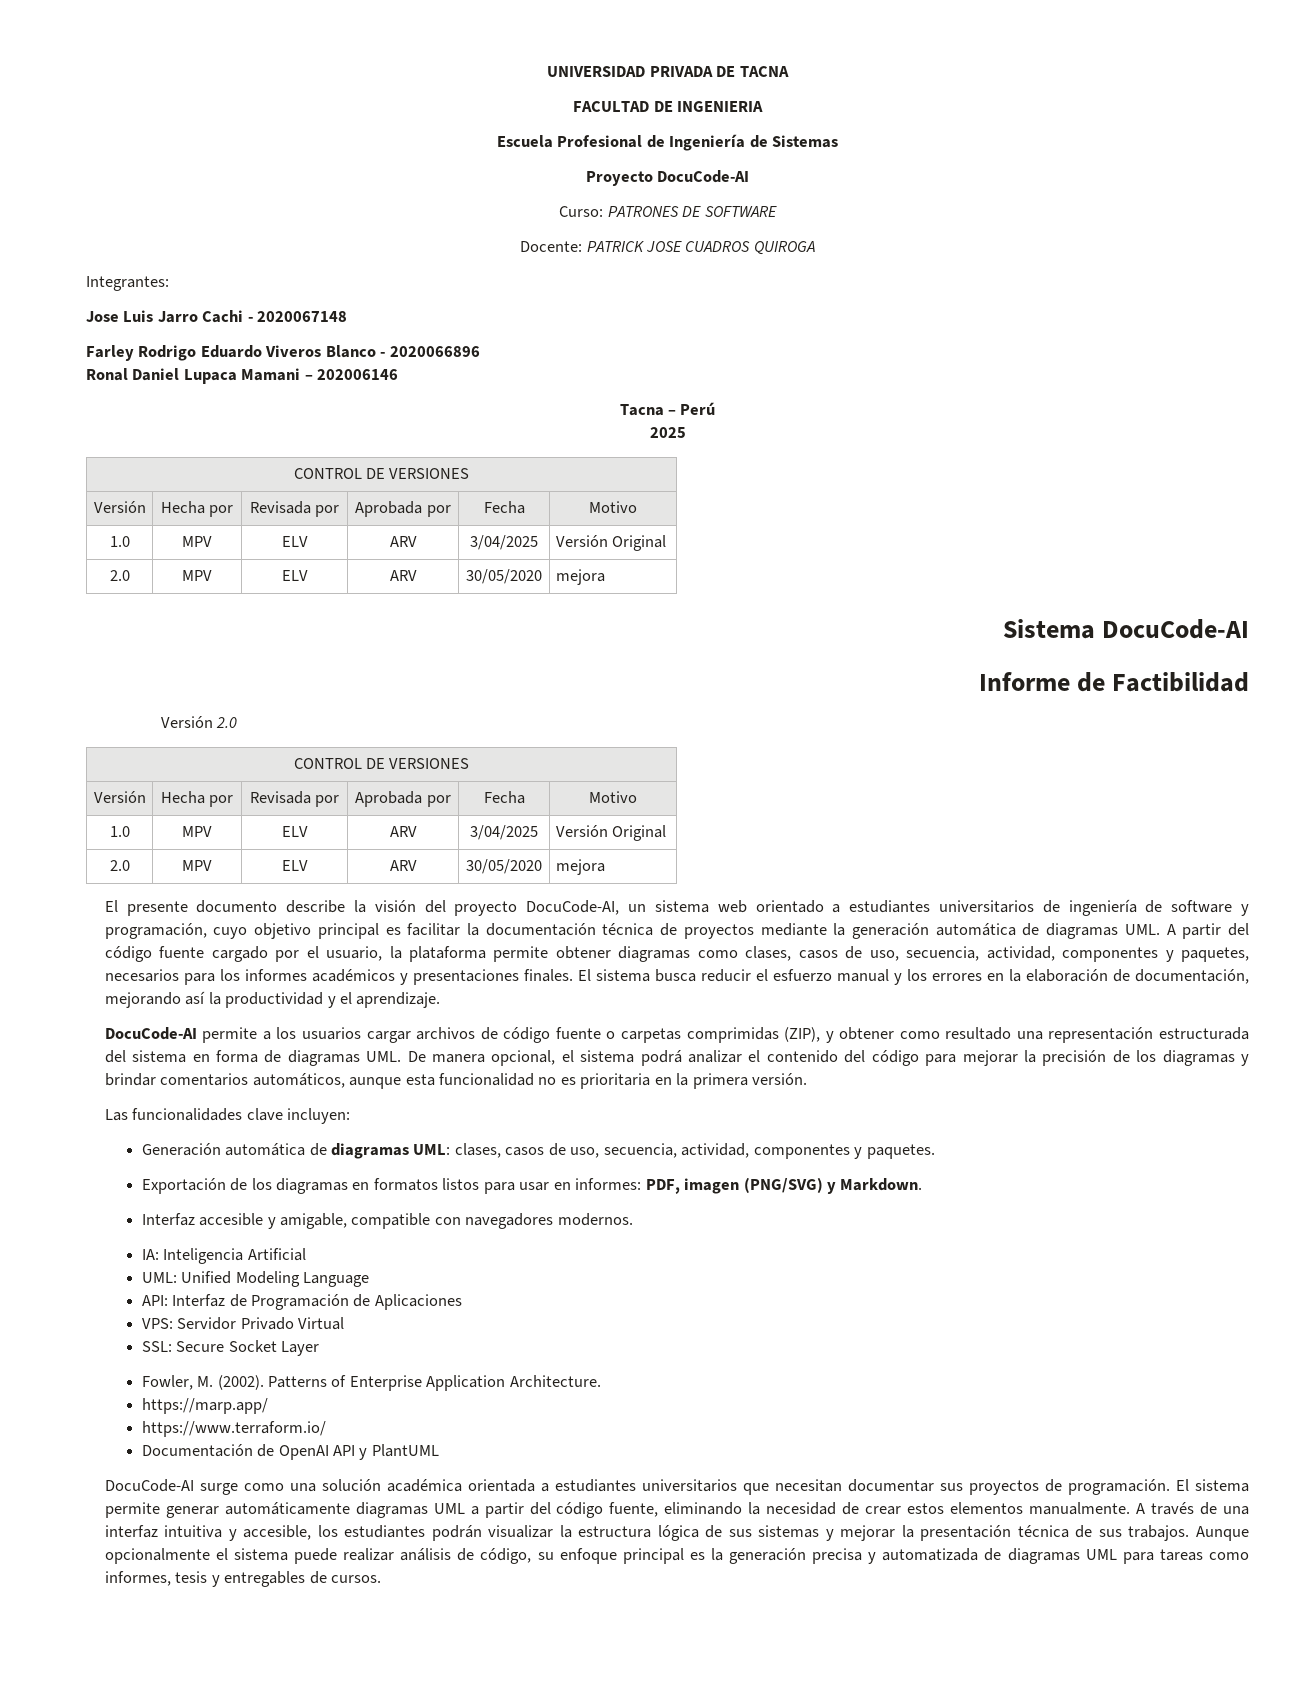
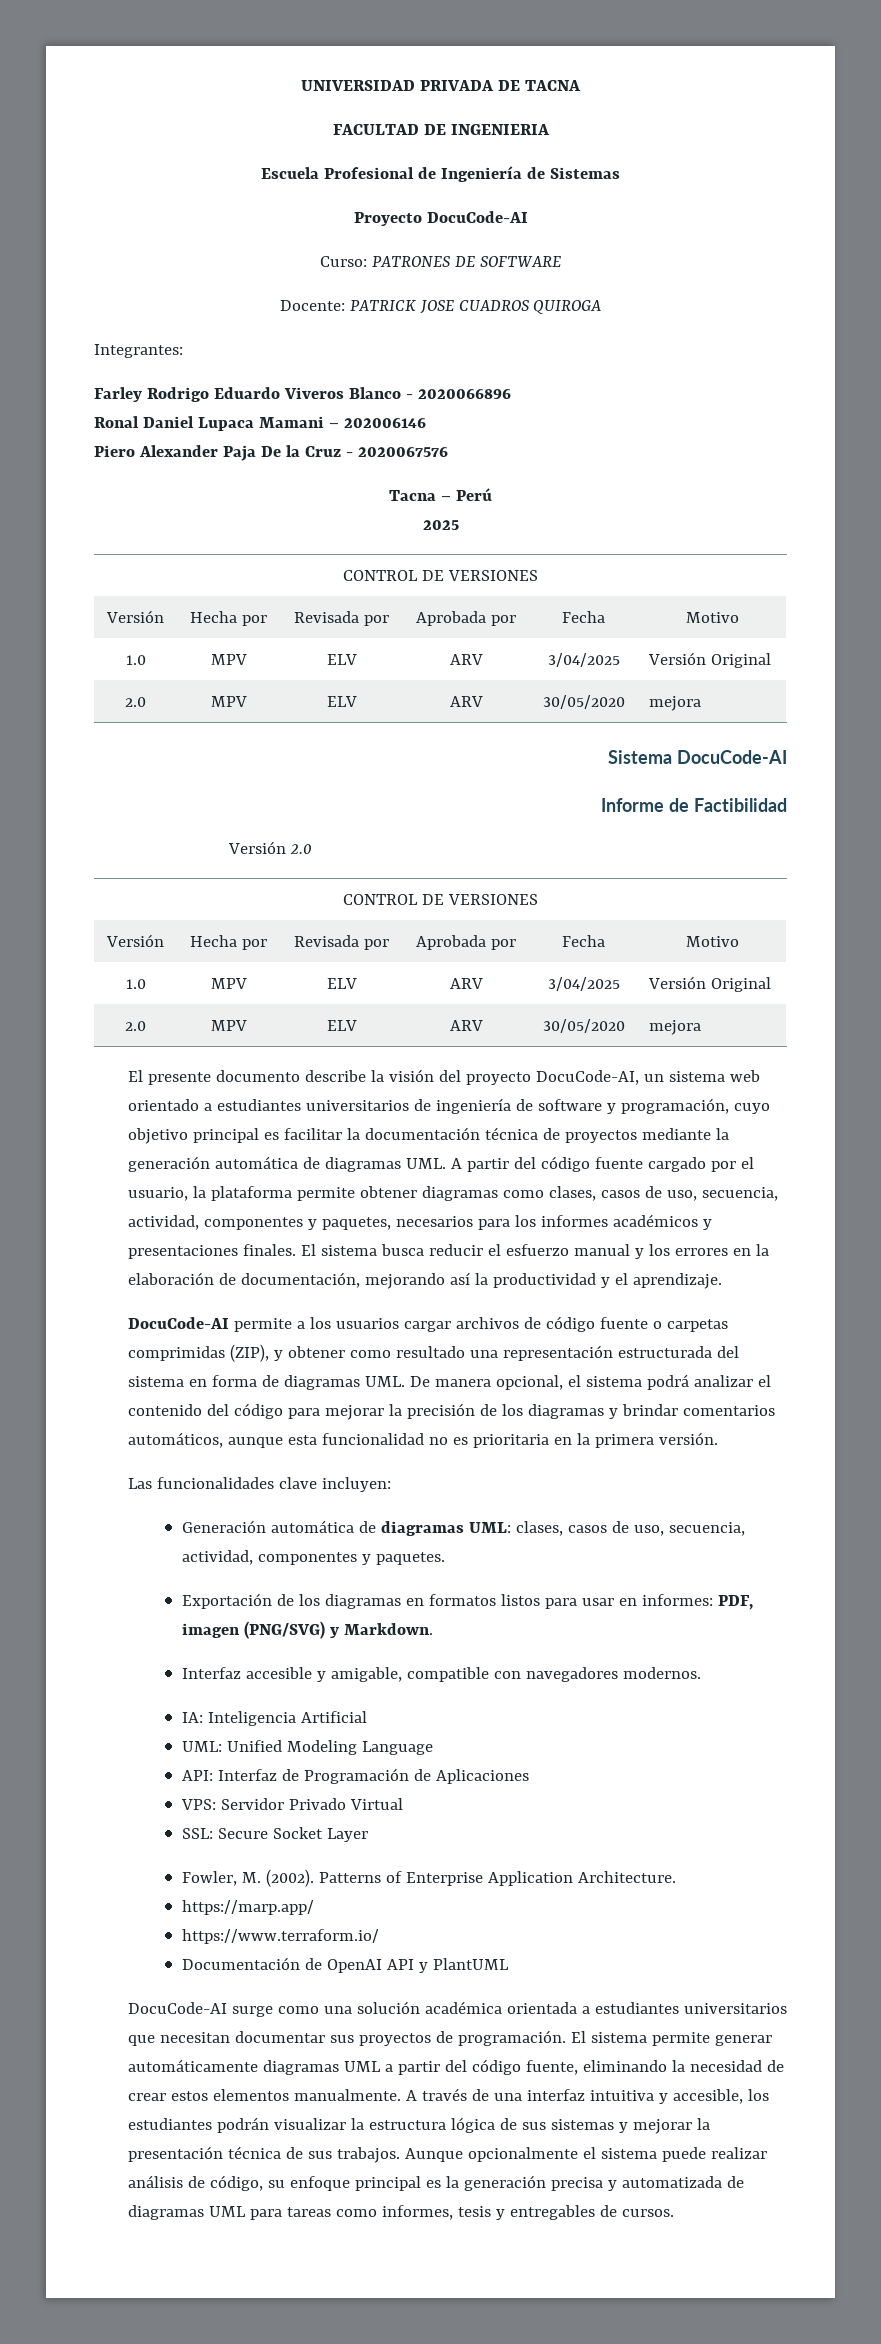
- Jose Luis Jarro Cachi - 2020067148
+ Piero Alexander Paja De la Cruz - 2020067576

